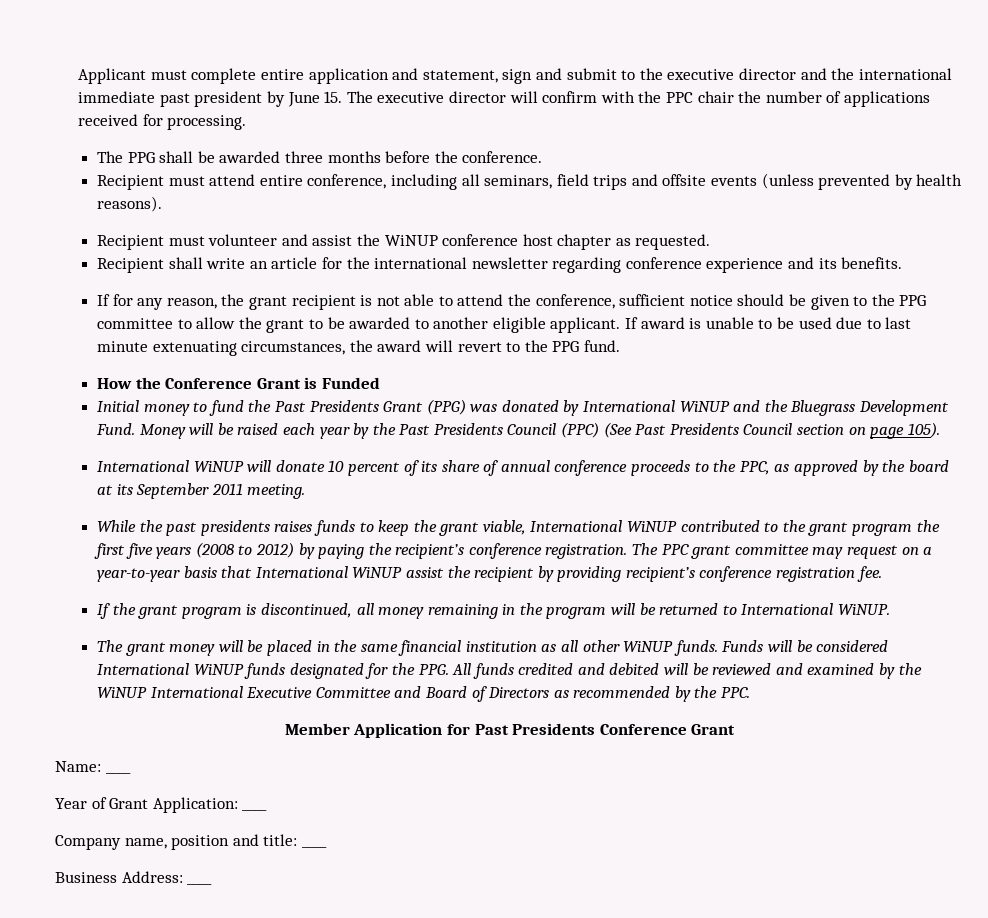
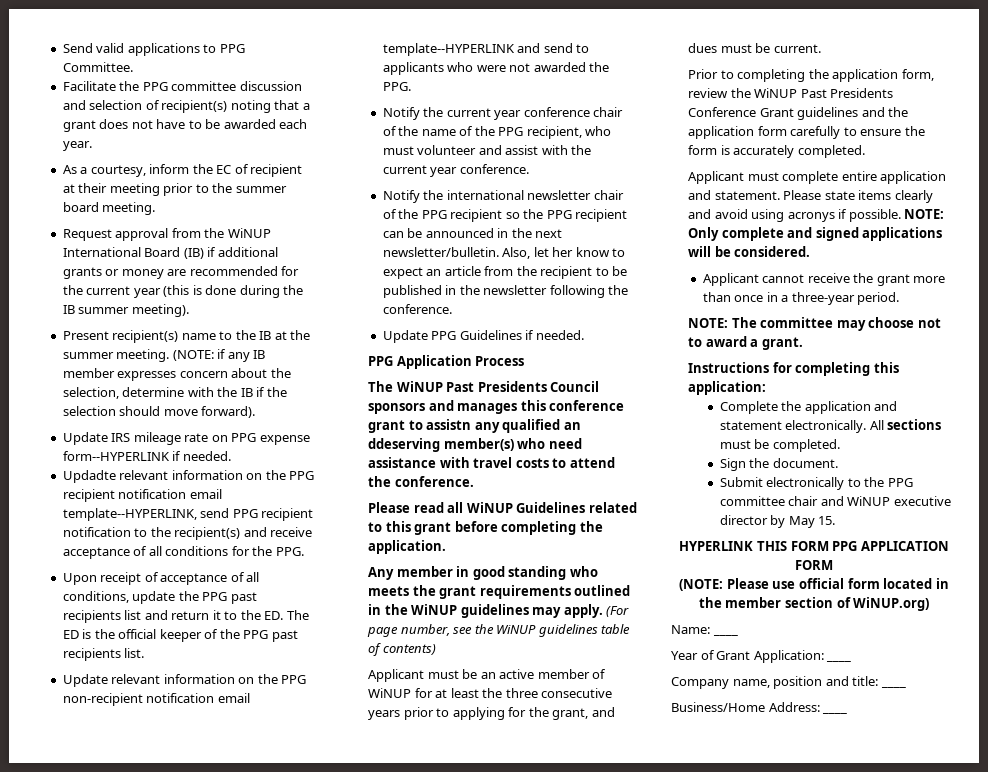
+ Send valid applications to PPG Committee.
+ Facilitate the PPG committee discussion and selection of recipient(s) noting that a grant does not have to be awarded each year.
+ As a courtesy, inform the EC of recipient at their meeting prior to the summer board meeting.
+ Request approval from the WiNUP International Board (IB) if additional grants or money are recommended for the current year (this is done during the IB summer meeting).
+ Present recipient(s) name to the IB at the summer meeting. (NOTE: if any IB member expresses concern about the selection, determine with the IB if the selection should move forward).
+ Update IRS mileage rate on PPG expense form--HYPERLINK if needed.
+ Updadte relevant information on the PPG recipient notification email template--HYPERLINK, send PPG recipient notification to the recipient(s) and receive acceptance of all conditions for the PPG.
+ Upon receipt of acceptance of all conditions, update the PPG past recipients list and return it to the ED. The ED is the official keeper of the PPG past recipients list.
+ Update relevant information on the PPG non-recipient notification email template--HYPERLINK and send to applicants who were not awarded the PPG.
+ Notify the current year conference chair of the name of the PPG recipient, who must volunteer and assist with the current year conference.
+ Notify the international newsletter chair of the PPG recipient so the PPG recipient can be announced in the next newsletter/bulletin. Also, let her know to expect an article from the recipient to be published in the newsletter following the conference.
+ Update PPG Guidelines if needed.
+ PPG Application Process
+ The WiNUP Past Presidents Council sponsors and manages this conference grant to assistn any qualified an ddeserving member(s) who need assistance with travel costs to attend the conference.
+ Please read all WiNUP Guidelines related to this grant before completing the application.
+ Any member in good standing who meets the grant requirements outlined in the WiNUP guidelines may apply. (For page number, see the WiNUP guidelines table of contents)
+ Applicant must be an active member of WiNUP for at least the three consecutive years prior to applying for the grant, and dues must be current.
+ Prior to completing the application form, review the WiNUP Past Presidents Conference Grant guidelines and the application form carefully to ensure the form is accurately completed.
- Applicant must complete entire application and statement, sign and submit to the executive director and the international immediate past president by June 15. The executive director will confirm with the PPC chair the number of applications received for processing.
- The PPG shall be awarded three months before the conference.
- Recipient must attend entire conference, including all seminars, field trips and offsite events (unless prevented by health reasons).
- Recipient must volunteer and assist the WiNUP conference host chapter as requested.
- Recipient shall write an article for the international newsletter regarding conference experience and its benefits.
- If for any reason, the grant recipient is not able to attend the conference, sufficient notice should be given to the PPG committee to allow the grant to be awarded to another eligible applicant. If award is unable to be used due to last minute extenuating circumstances, the award will revert to the PPG fund.
- How the Conference Grant is Funded
- Initial money to fund the Past Presidents Grant (PPG) was donated by International WiNUP and the Bluegrass Development Fund. Money will be raised each year by the Past Presidents Council (PPC) (See Past Presidents Council section on page 105).
- International WiNUP will donate 10 percent of its share of annual conference proceeds to the PPC, as approved by the board at its September 2011 meeting.
- While the past presidents raises funds to keep the grant viable, International WiNUP contributed to the grant program the first five years (2008 to 2012) by paying the recipient’s conference registration. The PPC grant committee may request on a year-to-year basis that International WiNUP assist the recipient by providing recipient’s conference registration fee.
- If the grant program is discontinued, all money remaining in the program will be returned to International WiNUP.
- The grant money will be placed in the same financial institution as all other WiNUP funds. Funds will be considered International WiNUP funds designated for the PPG. All funds credited and debited will be reviewed and examined by the WiNUP International Executive Committee and Board of Directors as recommended by the PPC.
- Member Application for Past Presidents Conference Grant
+ Applicant must complete entire application and statement. Please state items clearly and avoid using acronys if possible. NOTE: Only complete and signed applications will be considered.
+ Applicant cannot receive the grant more than once in a three-year period.
+ NOTE: The committee may choose not to award a grant.
+ Instructions for completing this application:
+ Complete the application and statement electronically. All sections must be completed.
+ Sign the document.
+ Submit electronically to the PPG committee chair and WiNUP executive director by May 15.
+ HYPERLINK THIS FORM PPG APPLICATION FORM
+ (NOTE: Please use official form located in the member section of WiNUP.org)
- Business Address: ____
+ Business/Home Address: ____

